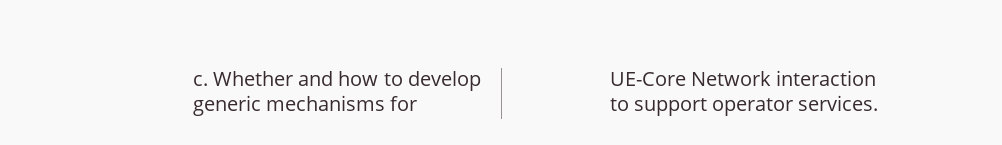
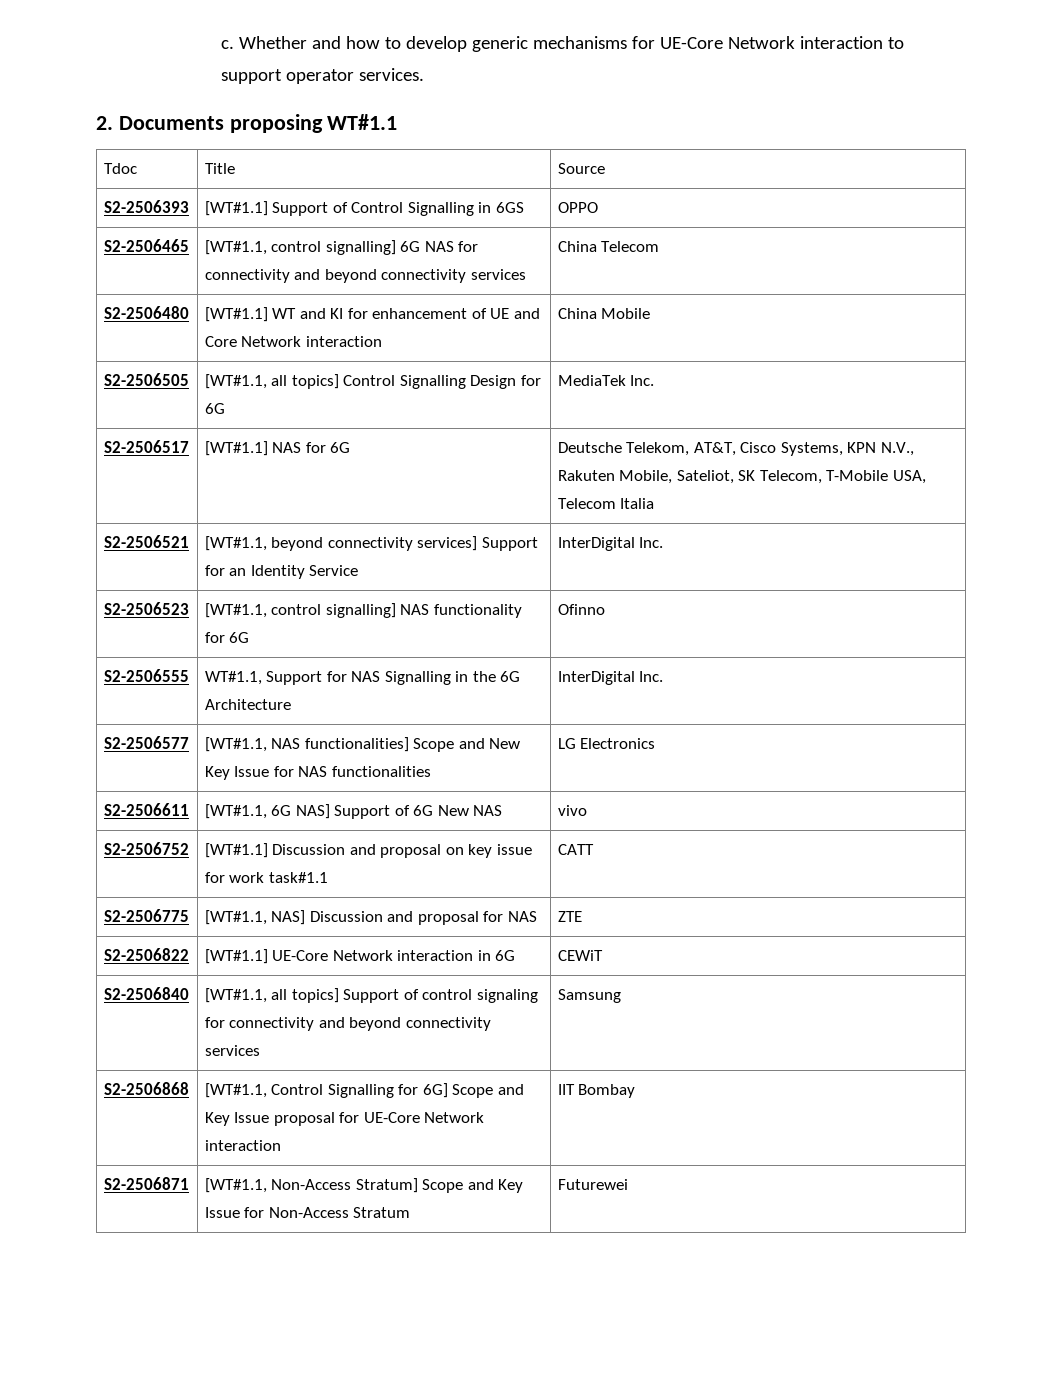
+ 2. Documents proposing WT#1.1
+ Tdoc | Title | Source
+ S2-2506393 | [WT#1.1] Support of Control Signalling in 6GS | OPPO
+ S2-2506465 | [WT#1.1, control signalling] 6G NAS for connectivity and beyond connectivity services | China Telecom
+ S2-2506480 | [WT#1.1] WT and KI for enhancement of UE and Core Network interaction | China Mobile
+ S2-2506505 | [WT#1.1, all topics] Control Signalling Design for 6G | MediaTek Inc.
+ S2-2506517 | [WT#1.1] NAS for 6G | Deutsche Telekom, AT&T, Cisco Systems, KPN N.V., Rakuten Mobile, Sateliot, SK Telecom, T-Mobile USA, Telecom Italia
+ S2-2506521 | [WT#1.1, beyond connectivity services] Support for an Identity Service | InterDigital Inc.
+ S2-2506523 | [WT#1.1, control signalling] NAS functionality for 6G | Ofinno
+ S2-2506555 | WT#1.1, Support for NAS Signalling in the 6G Architecture | InterDigital Inc.
+ S2-2506577 | [WT#1.1, NAS functionalities] Scope and New Key Issue for NAS functionalities | LG Electronics
+ S2-2506611 | [WT#1.1, 6G NAS] Support of 6G New NAS | vivo
+ S2-2506752 | [WT#1.1] Discussion and proposal on key issue for work task#1.1 | CATT
+ S2-2506775 | [WT#1.1, NAS] Discussion and proposal for NAS | ZTE
+ S2-2506822 | [WT#1.1] UE-Core Network interaction in 6G | CEWiT
+ S2-2506840 | [WT#1.1, all topics] Support of control signaling for connectivity and beyond connectivity services | Samsung
+ S2-2506868 | [WT#1.1, Control Signalling for 6G] Scope and Key Issue proposal for UE-Core Network interaction | IIT Bombay
+ S2-2506871 | [WT#1.1, Non-Access Stratum] Scope and Key Issue for Non-Access Stratum | Futurewei

